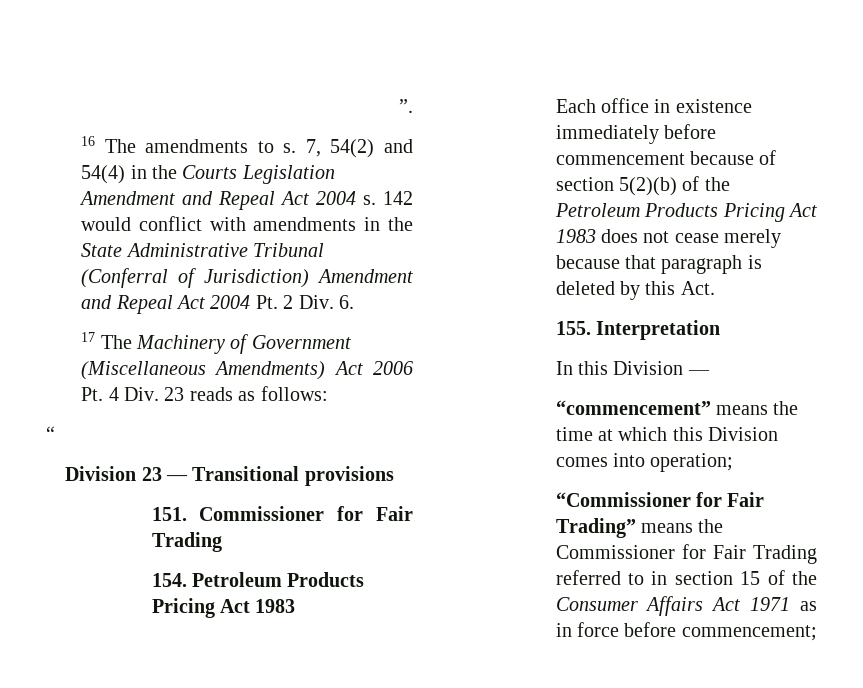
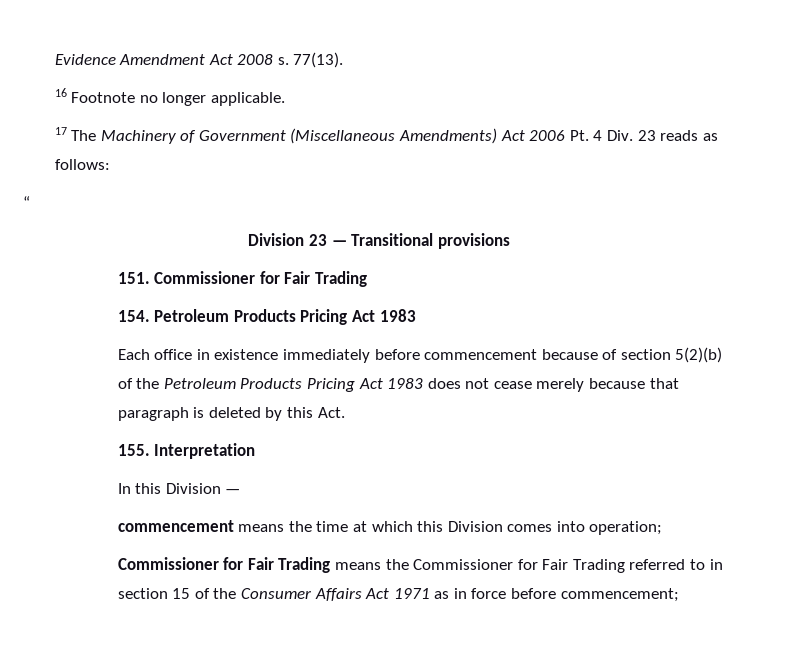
- ”.
- 16 The amendments to s. 7, 54(2) and 54(4) in the Courts Legislation Amendment and Repeal Act 2004 s. 142 would conflict with amendments in the State Administrative Tribunal (Conferral of Jurisdiction) Amendment and Repeal Act 2004 Pt. 2 Div. 6.
+ Evidence Amendment Act 2008 s. 77(13).
+ 16 Footnote no longer applicable.
- “commencement” means the time at which this Division comes into operation;
+ commencement means the time at which this Division comes into operation;
- “Commissioner for Fair Trading” means the Commissioner for Fair Trading referred to in section 15 of the Consumer Affairs Act 1971 as in force before commencement;
+ Commissioner for Fair Trading means the Commissioner for Fair Trading referred to in section 15 of the Consumer Affairs Act 1971 as in force before commencement;

